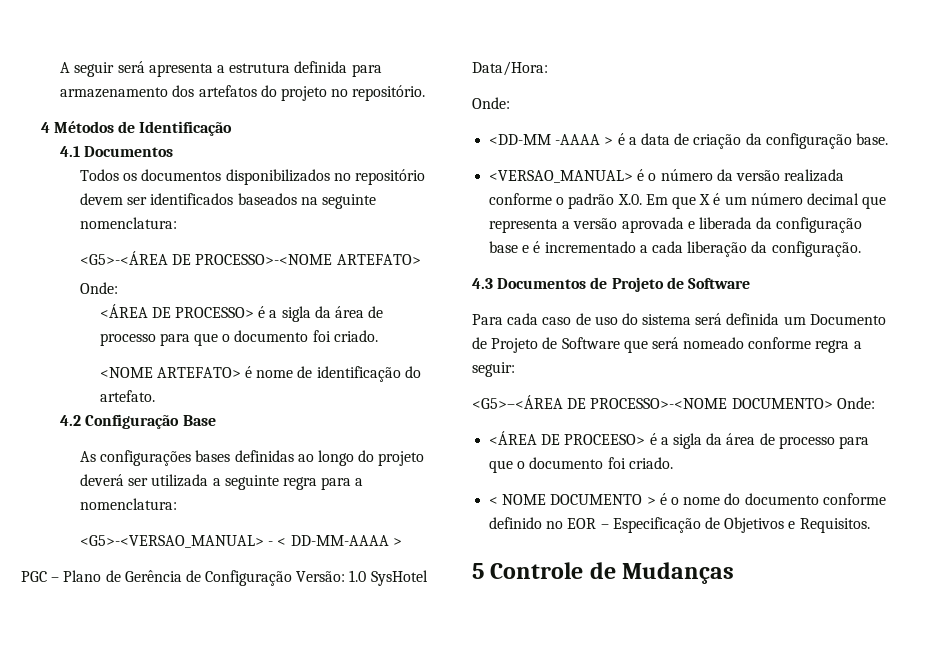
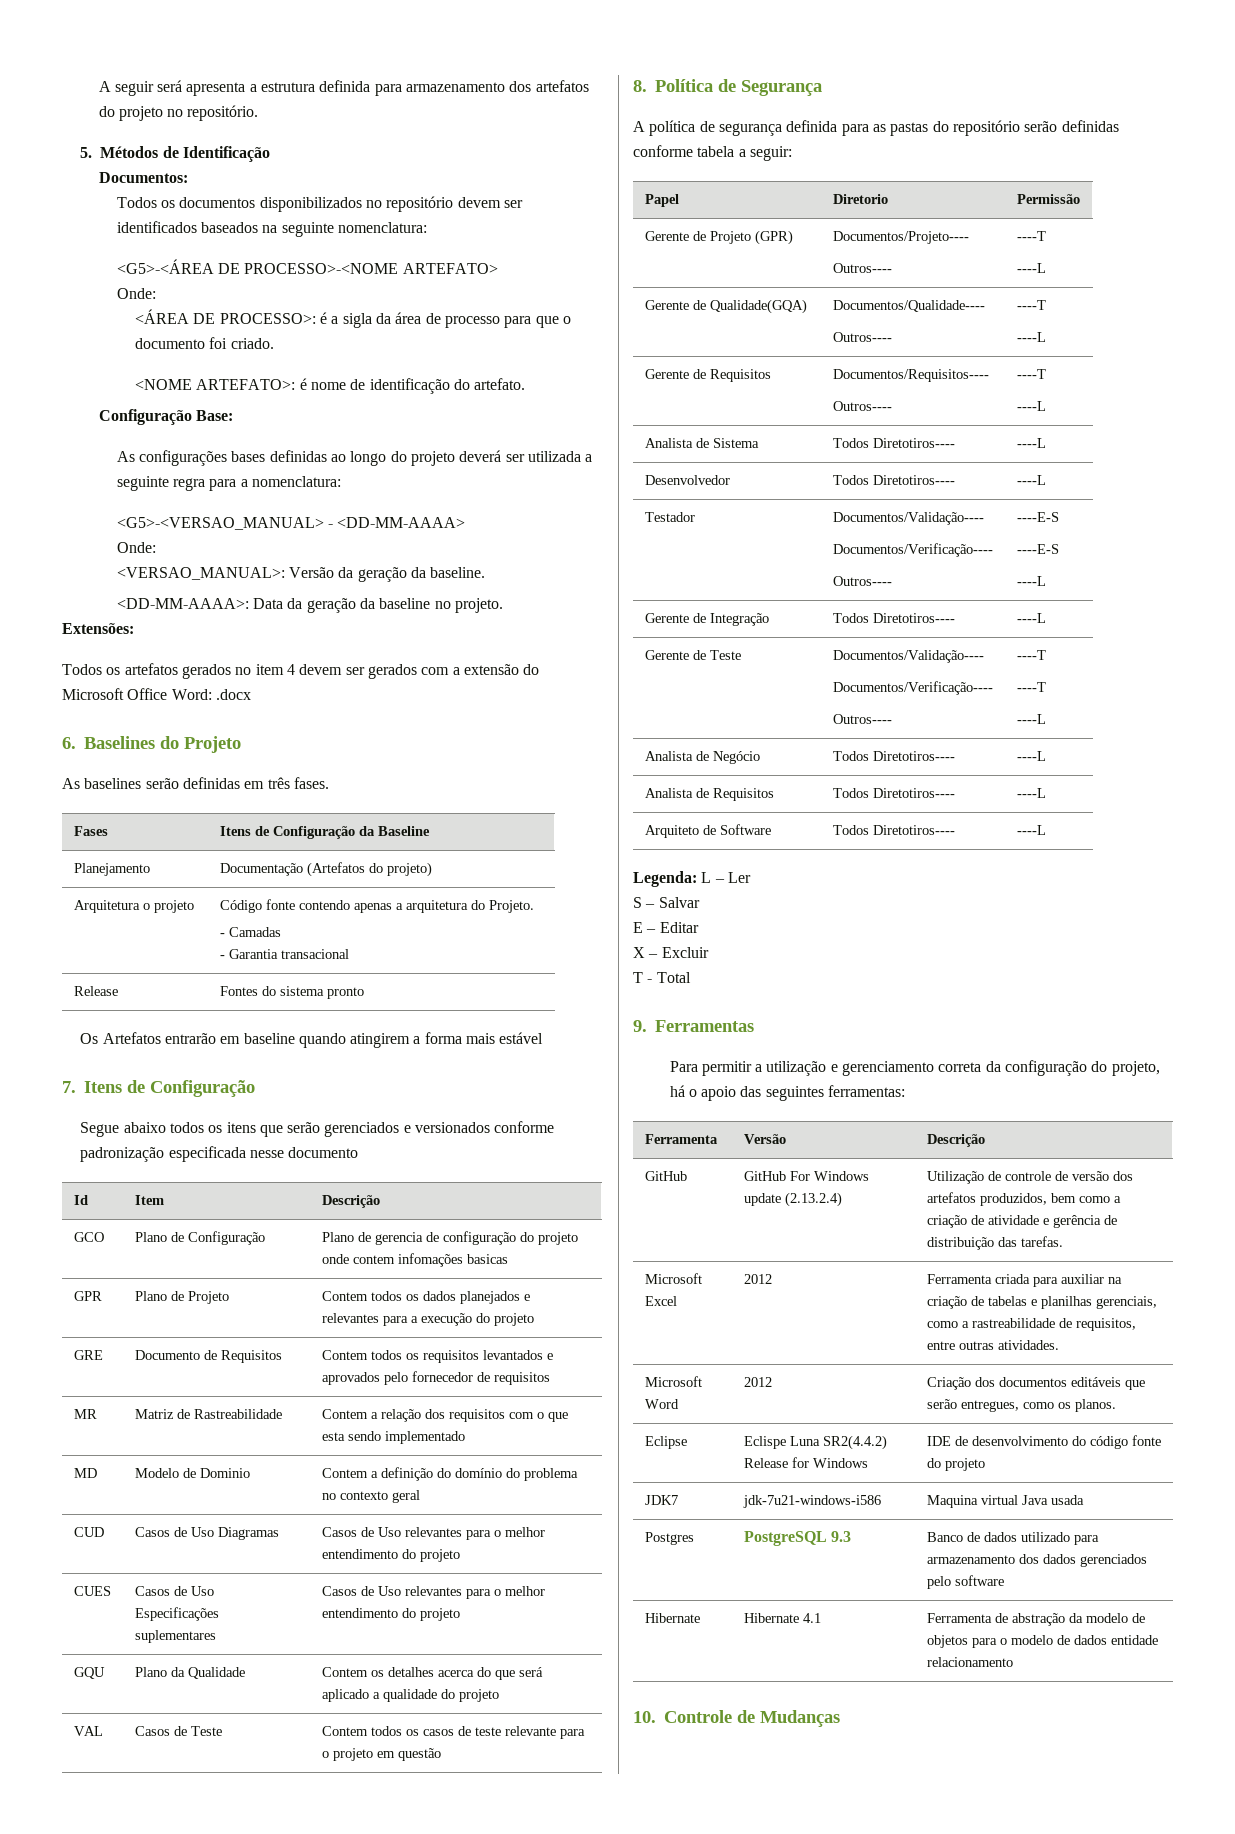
- 4 Métodos de Identificação
+ 5. Métodos de Identificação
- 4.1 Documentos
+ Documentos:
- <ÁREA DE PROCESSO> é a sigla da área de processo para que o documento foi criado.
+ <ÁREA DE PROCESSO>: é a sigla da área de processo para que o documento foi criado.
- <NOME ARTEFATO> é nome de identificação do artefato.
+ <NOME ARTEFATO>: é nome de identificação do artefato.
- 4.2 Configuração Base
+ Configuração Base:
- <G5>-<VERSAO_MANUAL> - < DD-MM-AAAA >
- PGC – Plano de Gerência de Configuração Versão: 1.0 SysHotel Data/Hora:
+ <G5>-<VERSAO_MANUAL> - <DD-MM-AAAA>
  Onde:
- <DD-MM -AAAA > é a data de criação da configuração base.
- <VERSAO_MANUAL> é o número da versão realizada conforme o padrão X.0. Em que X é um número decimal que representa a versão aprovada e liberada da configuração base e é incrementado a cada liberação da configuração.
- 4.3 Documentos de Projeto de Software
- Para cada caso de uso do sistema será definida um Documento de Projeto de Software que será nomeado conforme regra a seguir:
- <G5>–<ÁREA DE PROCESSO>-<NOME DOCUMENTO> Onde:
- <ÁREA DE PROCEESO> é a sigla da área de processo para que o documento foi criado.
- < NOME DOCUMENTO > é o nome do documento conforme definido no EOR – Especificação de Objetivos e Requisitos.
- 5 Controle de Mudanças
+ <VERSAO_MANUAL>: Versão da geração da baseline.
+ <DD-MM-AAAA>: Data da geração da baseline no projeto.
+ Extensões:
+ Todos os artefatos gerados no item 4 devem ser gerados com a extensão do Microsoft Office Word: .docx
+ 6. Baselines do Projeto
+ As baselines serão definidas em três fases.
+ Fases | Itens de Configuração da Baseline
+ Planejamento | Documentação (Artefatos do projeto)
+ Arquitetura o projeto | Código fonte contendo apenas a arquitetura do Projeto.
+ - Camadas
+ - Garantia transacional
+ Release | Fontes do sistema pronto
+ Os Artefatos entrarão em baseline quando atingirem a forma mais estável
+ 7. Itens de Configuração
+ Segue abaixo todos os itens que serão gerenciados e versionados conforme padronização especificada nesse documento
+ Id | Item | Descrição
+ GCO | Plano de Configuração | Plano de gerencia de configuração do projeto onde contem infomações basicas
+ GPR | Plano de Projeto | Contem todos os dados planejados e relevantes para a execução do projeto
+ GRE | Documento de Requisitos | Contem todos os requisitos levantados e aprovados pelo fornecedor de requisitos
+ MR | Matriz de Rastreabilidade | Contem a relação dos requisitos com o que esta sendo implementado
+ MD | Modelo de Dominio | Contem a definição do domínio do problema no contexto geral
+ CUD | Casos de Uso Diagramas | Casos de Uso relevantes para o melhor entendimento do projeto
+ CUES | Casos de Uso Especificações suplementares | Casos de Uso relevantes para o melhor entendimento do projeto
+ GQU | Plano da Qualidade | Contem os detalhes acerca do que será aplicado a qualidade do projeto
+ VAL | Casos de Teste | Contem todos os casos de teste relevante para o projeto em questão
+ 8. Política de Segurança
+ A política de segurança definida para as pastas do repositório serão definidas conforme tabela a seguir:
+ Papel | Diretorio | Permissão
+ Gerente de Projeto (GPR) | Documentos/Projeto----
+ Outros---- | ----T
+ ----L
+ Gerente de Qualidade(GQA) | Documentos/Qualidade----
+ Outros---- | ----T
+ ----L
+ Gerente de Requisitos | Documentos/Requisitos----
+ Outros---- | ----T
+ ----L
+ Analista de Sistema | Todos Diretotiros---- | ----L
+ Desenvolvedor | Todos Diretotiros---- | ----L
+ Testador | Documentos/Validação----
+ Documentos/Verificação----
+ Outros---- | ----E-S
+ ----E-S
+ ----L
+ Gerente de Integração | Todos Diretotiros---- | ----L
+ Gerente de Teste | Documentos/Validação----
+ Documentos/Verificação----
+ Outros---- | ----T
+ ----T
+ ----L
+ Analista de Negócio | Todos Diretotiros---- | ----L
+ Analista de Requisitos | Todos Diretotiros---- | ----L
+ Arquiteto de Software | Todos Diretotiros---- | ----L
+ Legenda: L – Ler
+ S – Salvar
+ E – Editar
+ X – Excluir
+ T - Total
+ 9. Ferramentas
+ Para permitir a utilização e gerenciamento correta da configuração do projeto, há o apoio das seguintes ferramentas:
+ Ferramenta | Versão | Descrição
+ GitHub | GitHub For Windows update (2.13.2.4) | Utilização de controle de versão dos artefatos produzidos, bem como a criação de atividade e gerência de distribuição das tarefas.
+ Microsoft Excel | 2012 | Ferramenta criada para auxiliar na criação de tabelas e planilhas gerenciais, como a rastreabilidade de requisitos, entre outras atividades.
+ Microsoft Word | 2012 | Criação dos documentos editáveis que serão entregues, como os planos.
+ Eclipse | Eclispe Luna SR2(4.4.2) Release for Windows | IDE de desenvolvimento do código fonte do projeto
+ JDK7 | jdk-7u21-windows-i586 | Maquina virtual Java usada
+ Postgres | PostgreSQL 9.3 | Banco de dados utilizado para armazenamento dos dados gerenciados pelo software
+ Hibernate | Hibernate 4.1 | Ferramenta de abstração da modelo de objetos para o modelo de dados entidade relacionamento
+ 10. Controle de Mudanças

